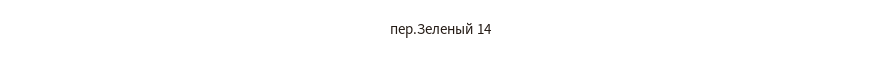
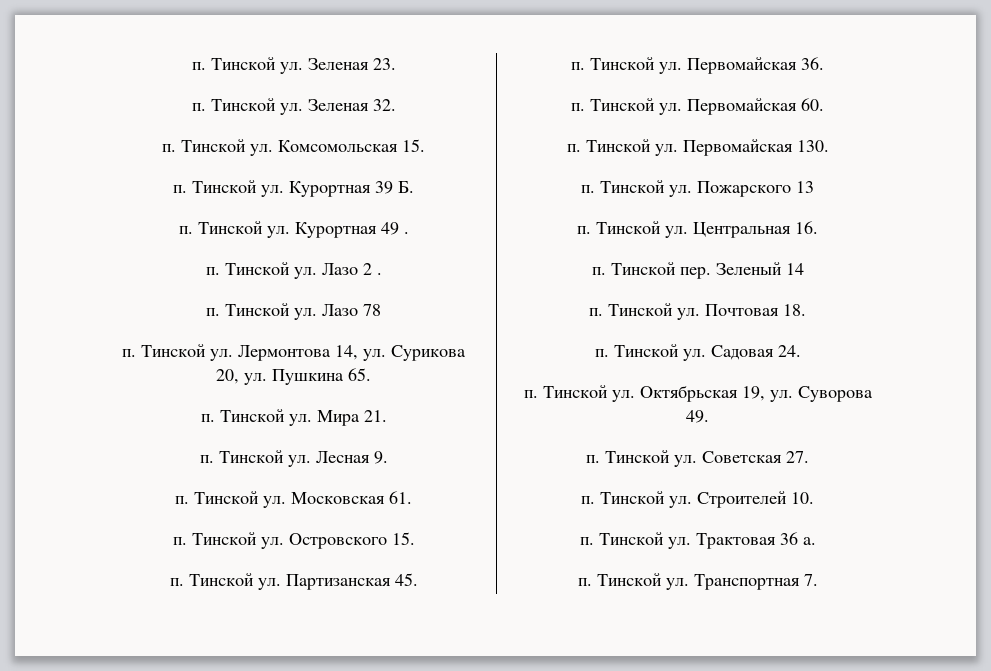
- пер.Зеленый 14
+ п. Тинской ул. Зеленая 23.
+ п. Тинской ул. Зеленая 32.
+ п. Тинской ул. Комсомольская 15.
+ п. Тинской ул. Курортная 39 Б.
+ п. Тинской ул. Курортная 49 .
+ п. Тинской ул. Лазо 2 .
+ п. Тинской ул. Лазо 78
+ п. Тинской ул. Лермонтова 14, ул. Сурикова 20, ул. Пушкина 65.
+ п. Тинской ул. Мира 21.
+ п. Тинской ул. Лесная 9.
+ п. Тинской ул. Московская 61.
+ п. Тинской ул. Островского 15.
+ п. Тинской ул. Партизанская 45.
+ п. Тинской ул. Первомайская 36.
+ п. Тинской ул. Первомайская 60.
+ п. Тинской ул. Первомайская 130.
+ п. Тинской ул. Пожарского 13
+ п. Тинской ул. Центральная 16.
+ п. Тинской пер. Зеленый 14
+ п. Тинской ул. Почтовая 18.
+ п. Тинской ул. Садовая 24.
+ п. Тинской ул. Октябрьская 19, ул. Суворова 49.
+ п. Тинской ул. Советская 27.
+ п. Тинской ул. Строителей 10.
+ п. Тинской ул. Трактовая 36 а.
+ п. Тинской ул. Транспортная 7.

